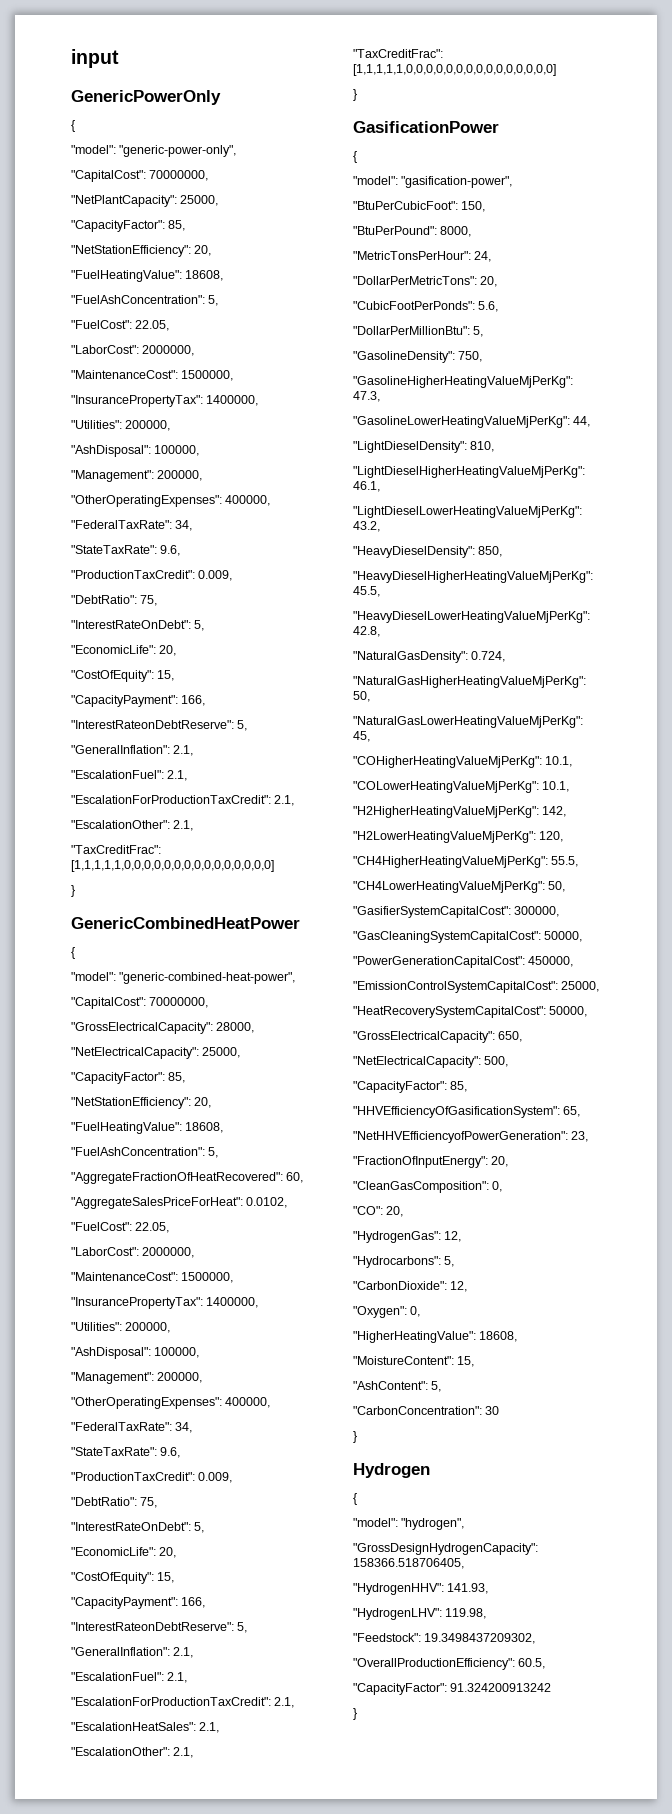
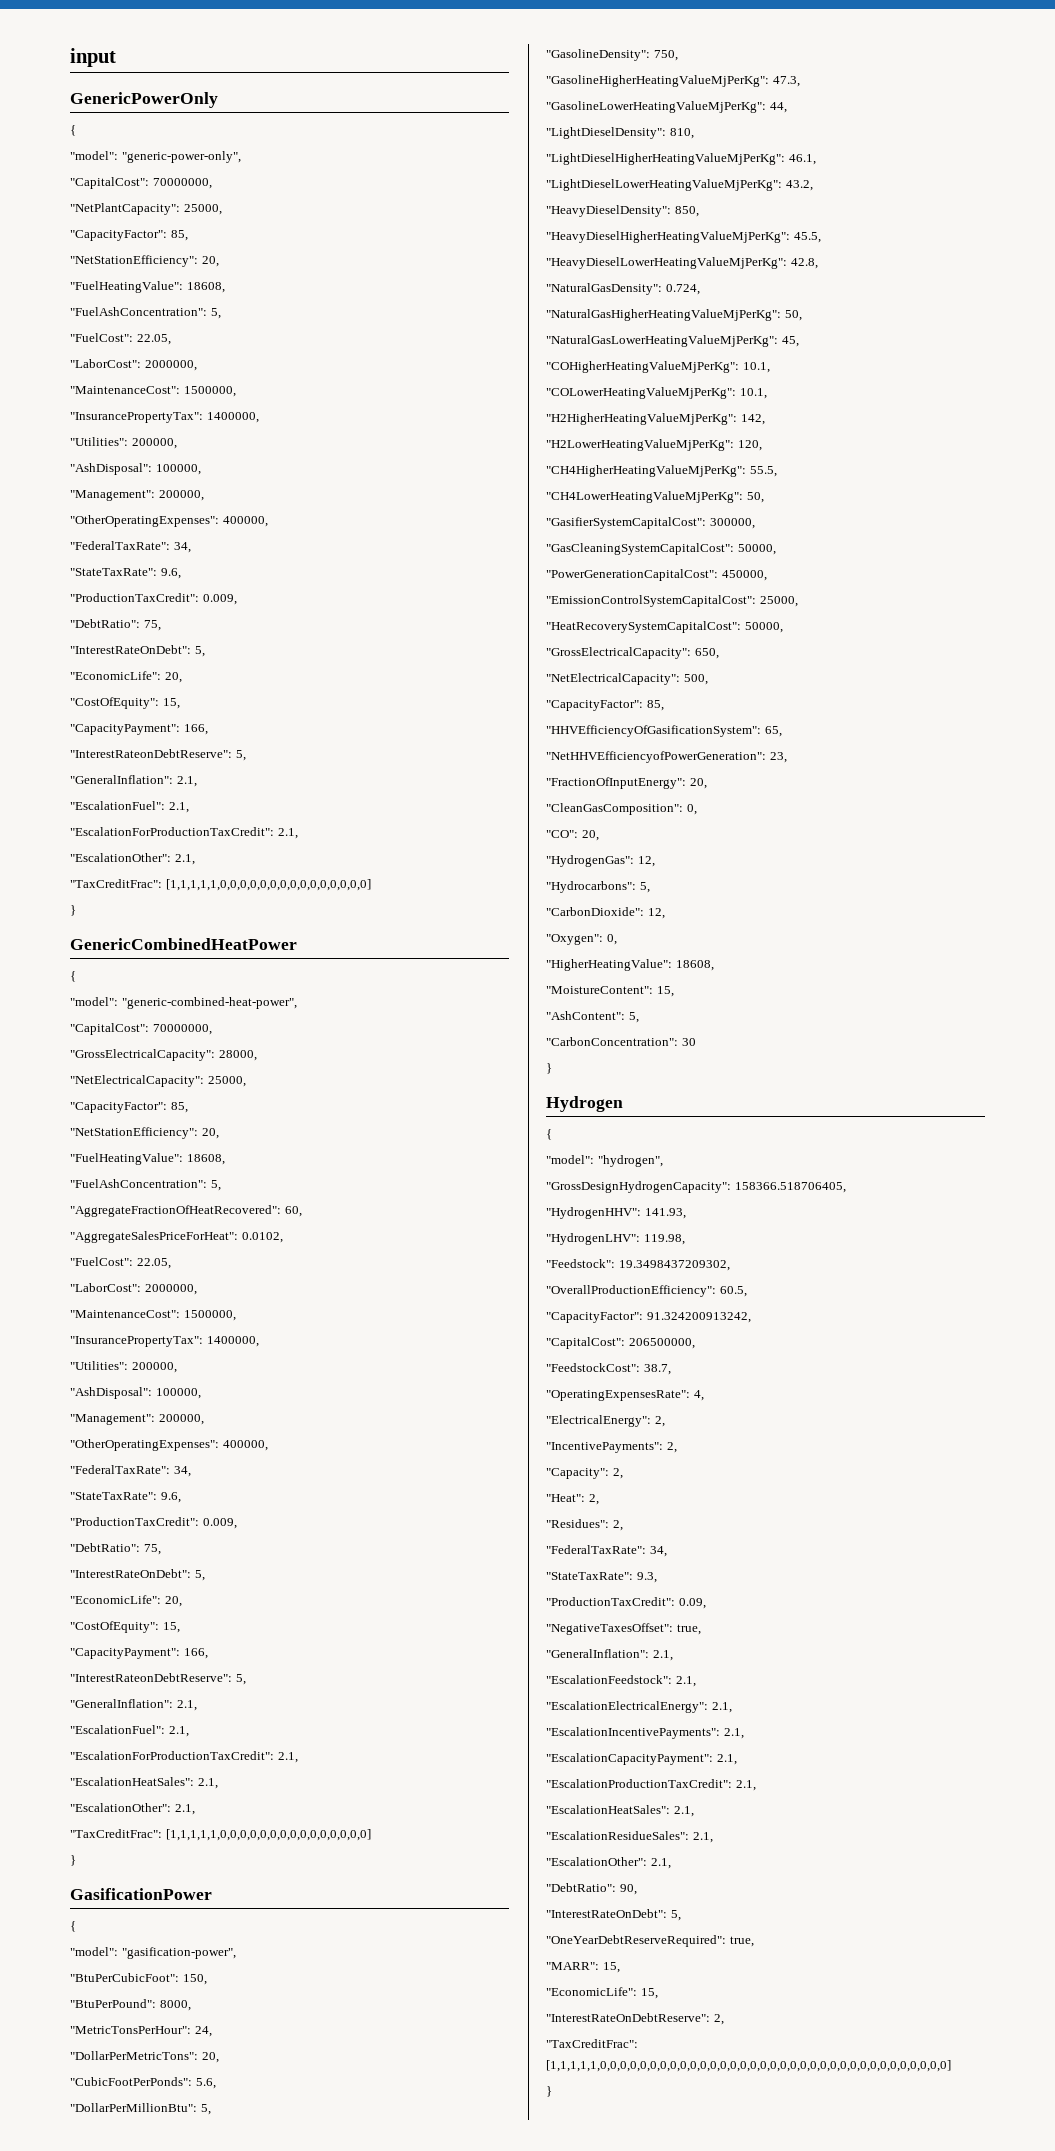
- "CapacityFactor": 91.324200913242
+ "CapacityFactor": 91.324200913242,
+ "CapitalCost": 206500000,
+ "FeedstockCost": 38.7,
+ "OperatingExpensesRate": 4,
+ "ElectricalEnergy": 2,
+ "IncentivePayments": 2,
+ "Capacity": 2,
+ "Heat": 2,
+ "Residues": 2,
+ "FederalTaxRate": 34,
+ "StateTaxRate": 9.3,
+ "ProductionTaxCredit": 0.09,
+ "NegativeTaxesOffset": true,
+ "GeneralInflation": 2.1,
+ "EscalationFeedstock": 2.1,
+ "EscalationElectricalEnergy": 2.1,
+ "EscalationIncentivePayments": 2.1,
+ "EscalationCapacityPayment": 2.1,
+ "EscalationProductionTaxCredit": 2.1,
+ "EscalationHeatSales": 2.1,
+ "EscalationResidueSales": 2.1,
+ "EscalationOther": 2.1,
+ "DebtRatio": 90,
+ "InterestRateOnDebt": 5,
+ "OneYearDebtReserveRequired": true,
+ "MARR": 15,
+ "EconomicLife": 15,
+ "InterestRateOnDebtReserve": 2,
+ "TaxCreditFrac": [1,1,1,1,1,0,0,0,0,0,0,0,0,0,0,0,0,0,0,0,0,0,0,0,0,0,0,0,0,0,0,0,0,0,0,0,0,0,0,0]

